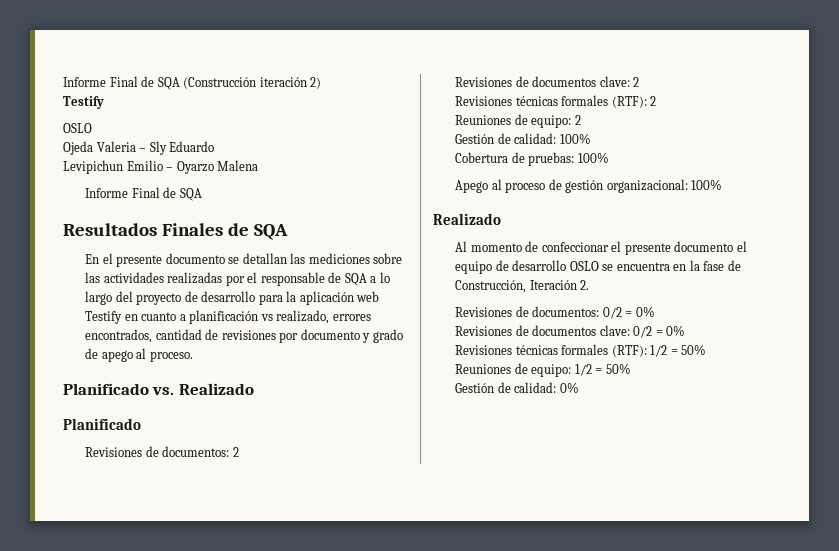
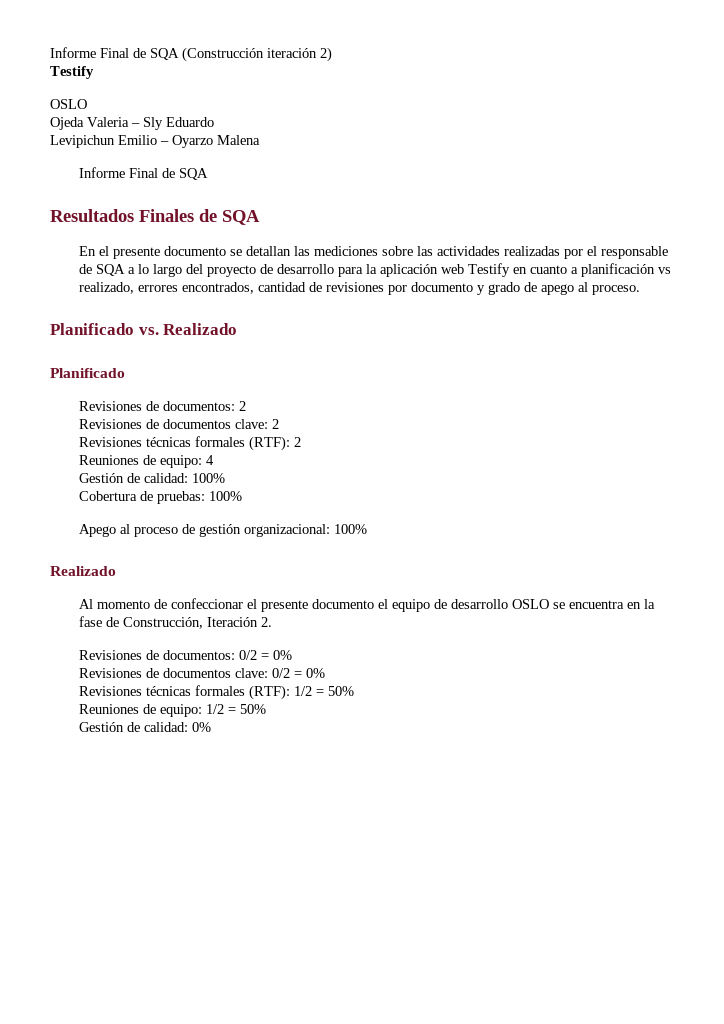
- Reuniones de equipo: 2
+ Reuniones de equipo: 4

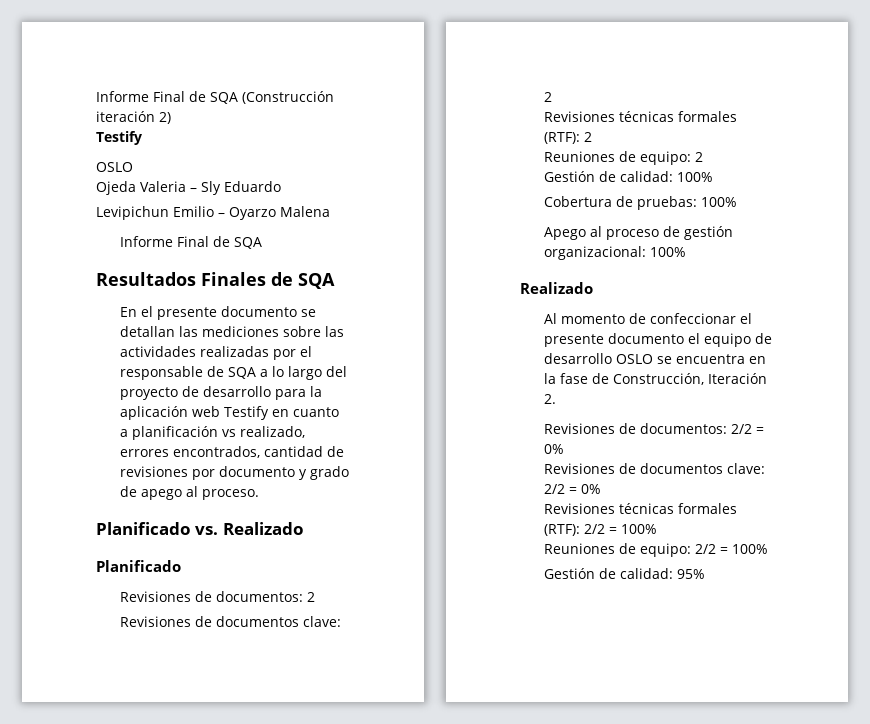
- Reuniones de equipo: 4
+ Reuniones de equipo: 2
- Revisiones de documentos: 0/2 = 0%
+ Revisiones de documentos: 2/2 = 0%
- Revisiones de documentos clave: 0/2 = 0%
+ Revisiones de documentos clave: 2/2 = 0%
- Revisiones técnicas formales (RTF): 1/2 = 50%
- Reuniones de equipo: 1/2 = 50%
- Gestión de calidad: 0%
+ Revisiones técnicas formales (RTF): 2/2 = 100%
+ Reuniones de equipo: 2/2 = 100%
+ Gestión de calidad: 95%

